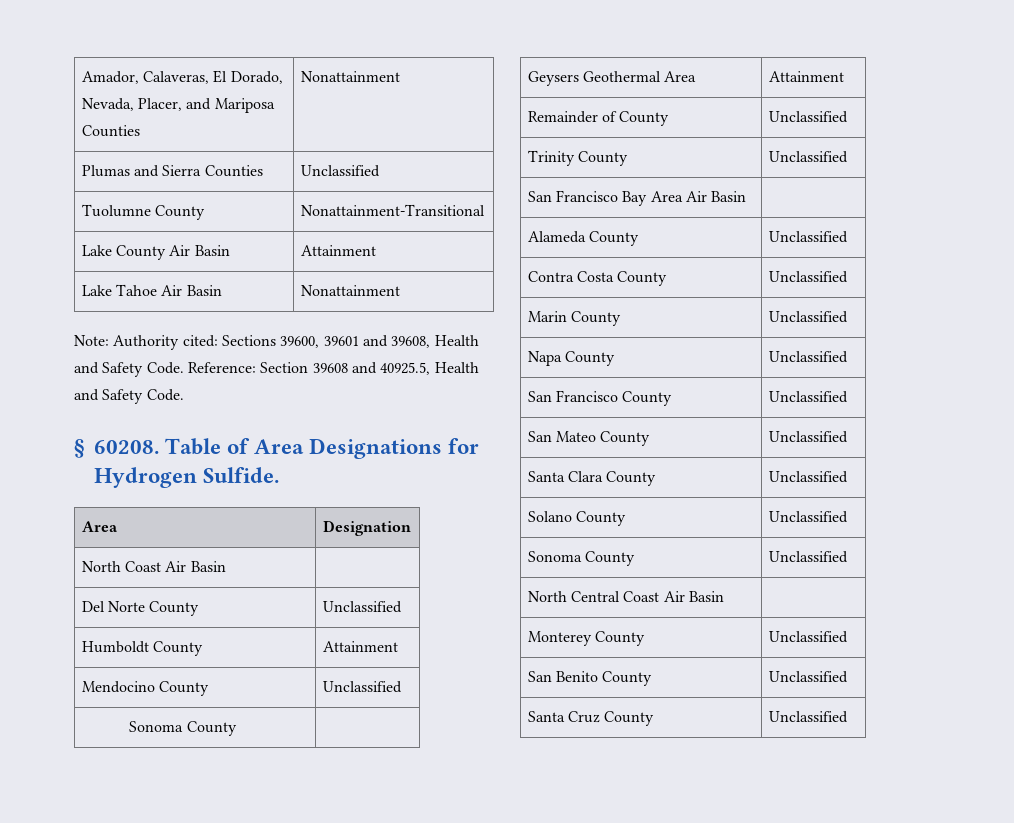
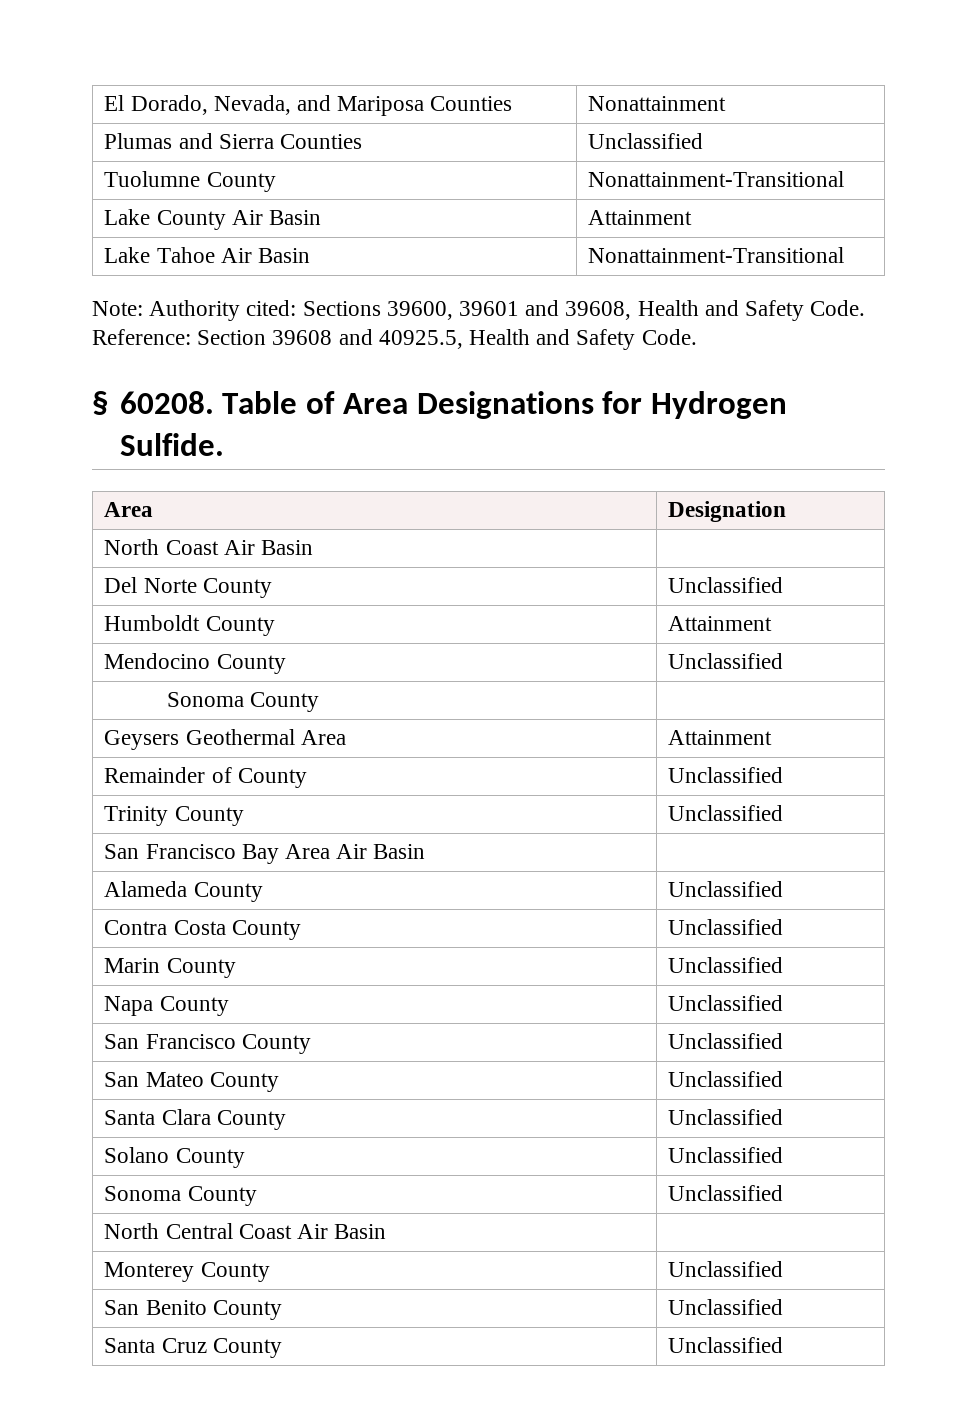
- Amador, Calaveras, El Dorado, Nevada, Placer, and Mariposa Counties | Nonattainment
+ El Dorado, Nevada, and Mariposa Counties | Nonattainment
- Lake Tahoe Air Basin | Nonattainment
+ Lake Tahoe Air Basin | Nonattainment-Transitional

